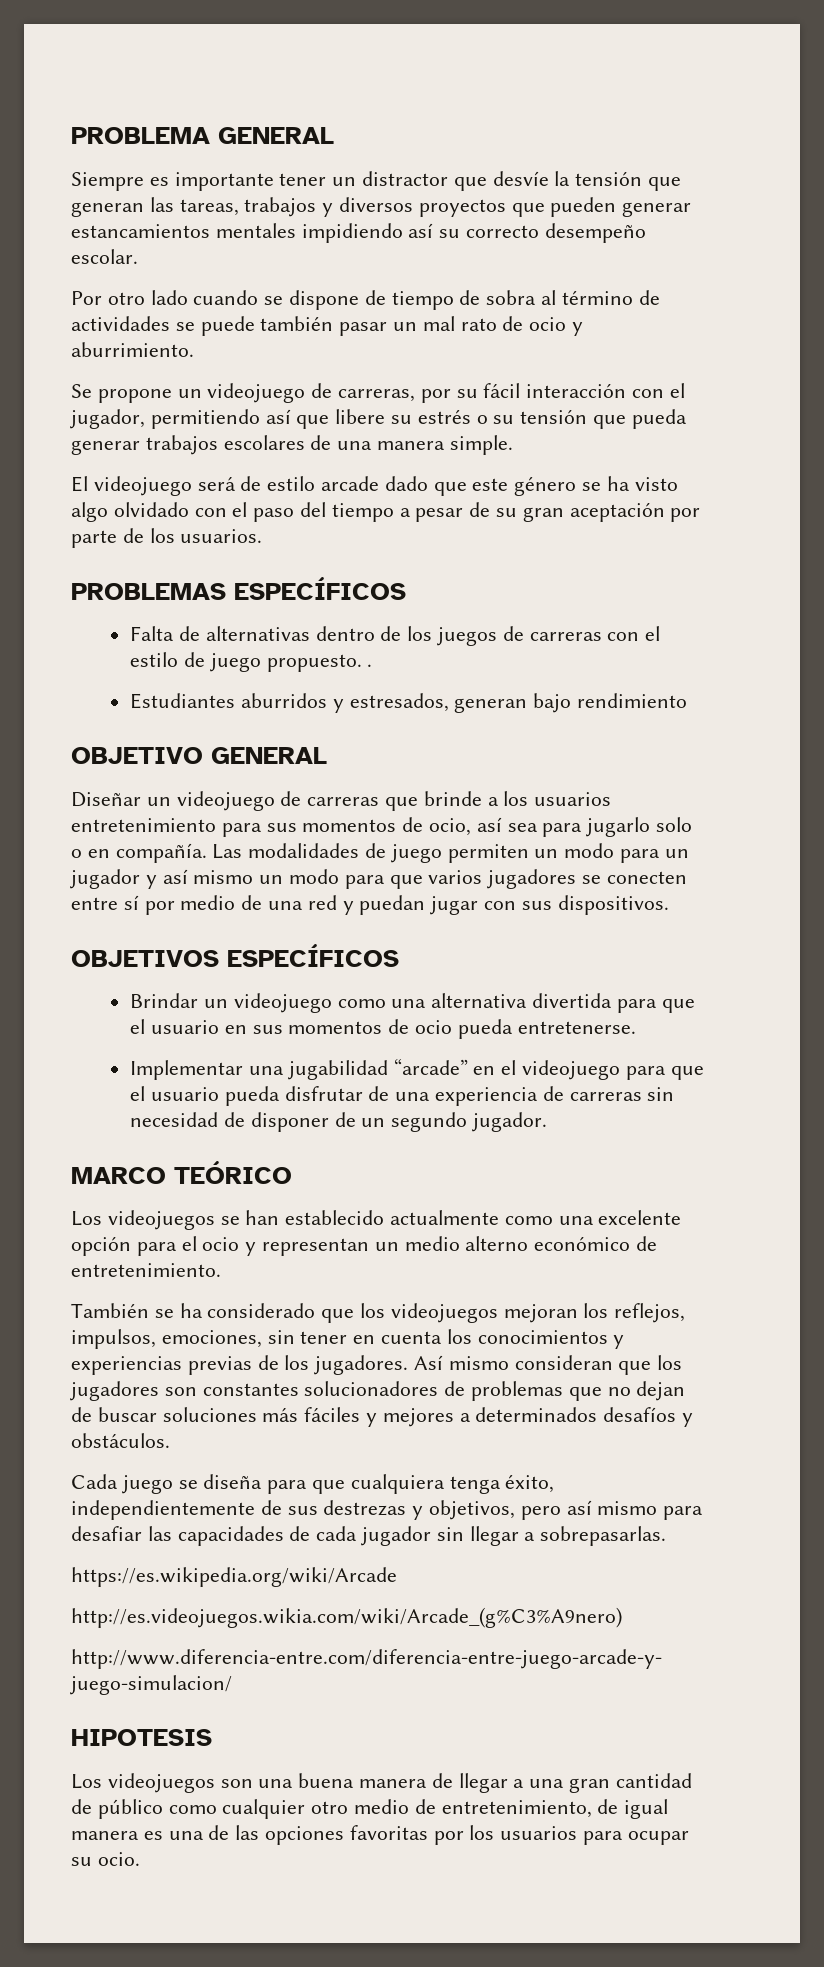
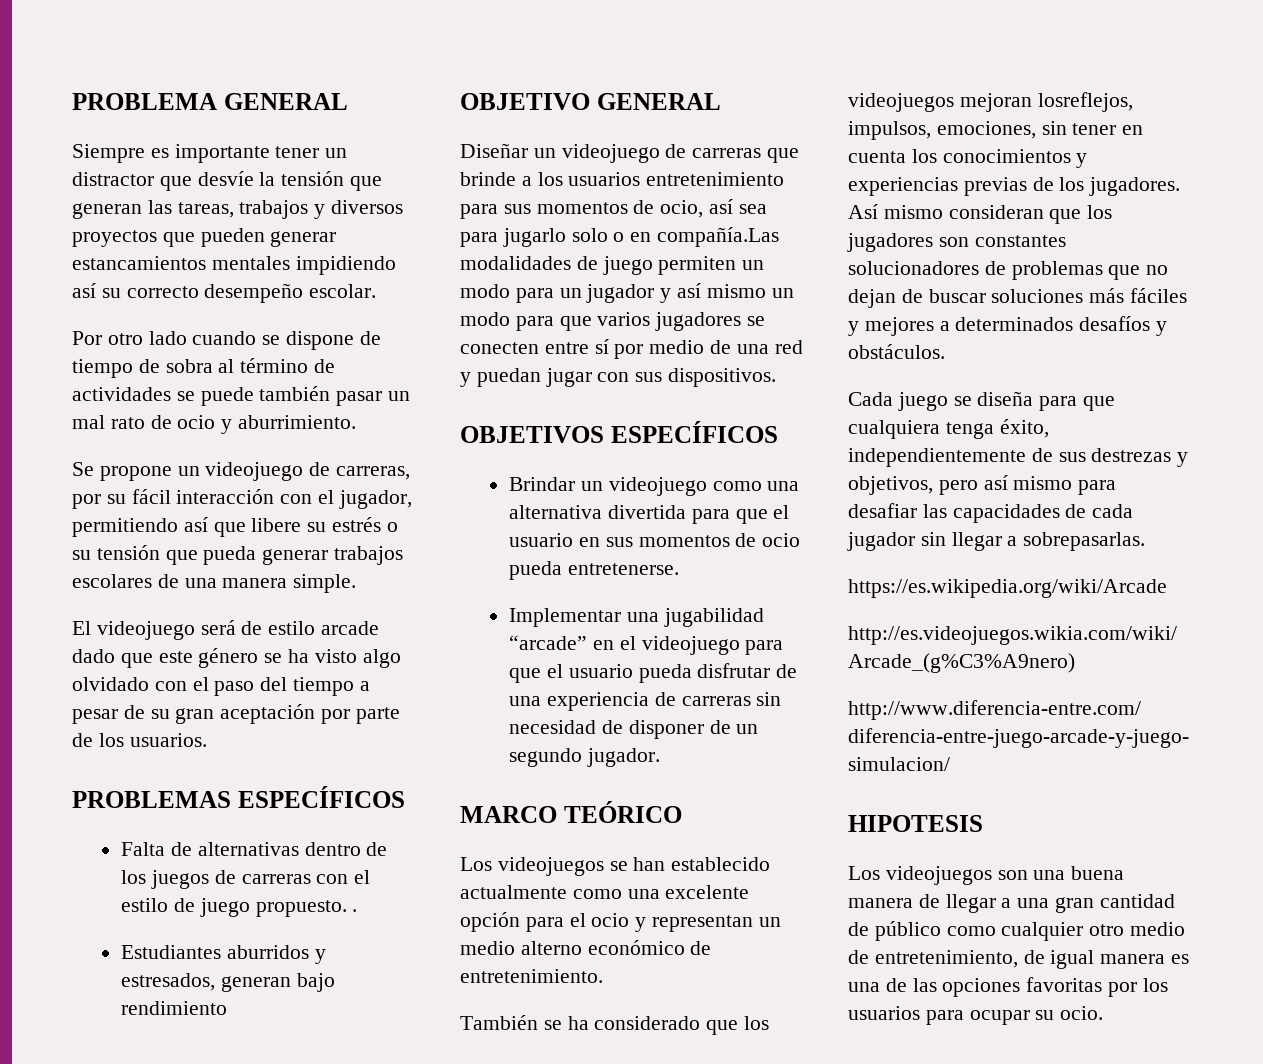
- Diseñar un videojuego de carreras que brinde a los usuarios entretenimiento para sus momentos de ocio, así sea para jugarlo solo o en compañía. Las modalidades de juego permiten un modo para un jugador y así mismo un modo para que varios jugadores se conecten entre sí por medio de una red y puedan jugar con sus dispositivos.
+ Diseñar un videojuego de carreras que brinde a los usuarios entretenimiento para sus momentos de ocio, así sea para jugarlo solo o en compañía.Las modalidades de juego permiten un modo para un jugador y así mismo un modo para que varios jugadores se conecten entre sí por medio de una red y puedan jugar con sus dispositivos.
- También se ha considerado que los videojuegos mejoran los reflejos, impulsos, emociones, sin tener en cuenta los conocimientos y experiencias previas de los jugadores.
+ También se ha considerado que los videojuegos mejoran losreflejos, impulsos, emociones, sin tener en cuenta los conocimientos y experiencias previas de los jugadores.

